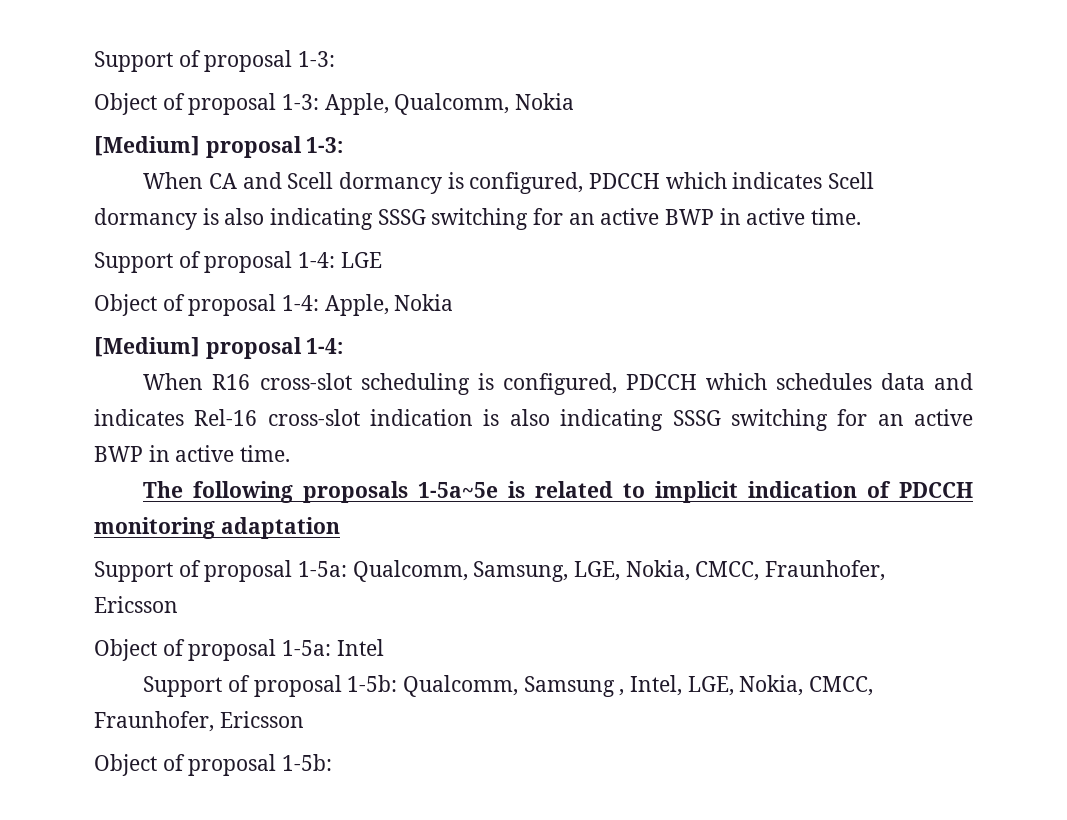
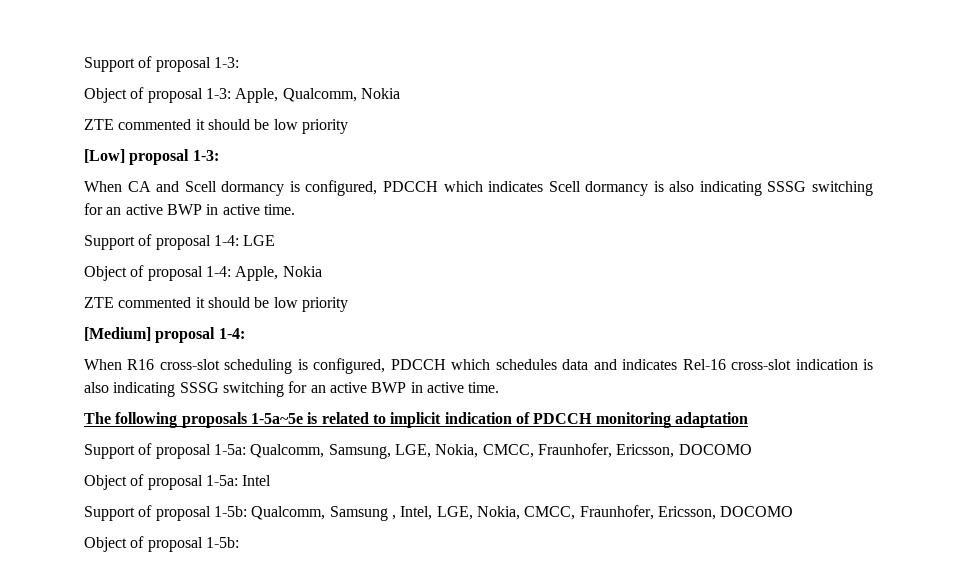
  Object of proposal 1-3: Apple, Qualcomm, Nokia
- [Medium] proposal 1-3:
+ ZTE commented it should be low priority
+ [Low] proposal 1-3:
  Object of proposal 1-4: Apple, Nokia
+ ZTE commented it should be low priority
- Support of proposal 1-5a: Qualcomm, Samsung, LGE, Nokia, CMCC, Fraunhofer, Ericsson
+ Support of proposal 1-5a: Qualcomm, Samsung, LGE, Nokia, CMCC, Fraunhofer, Ericsson, DOCOMO
- Support of proposal 1-5b: Qualcomm, Samsung , Intel, LGE, Nokia, CMCC, Fraunhofer, Ericsson
+ Support of proposal 1-5b: Qualcomm, Samsung , Intel, LGE, Nokia, CMCC, Fraunhofer, Ericsson, DOCOMO

